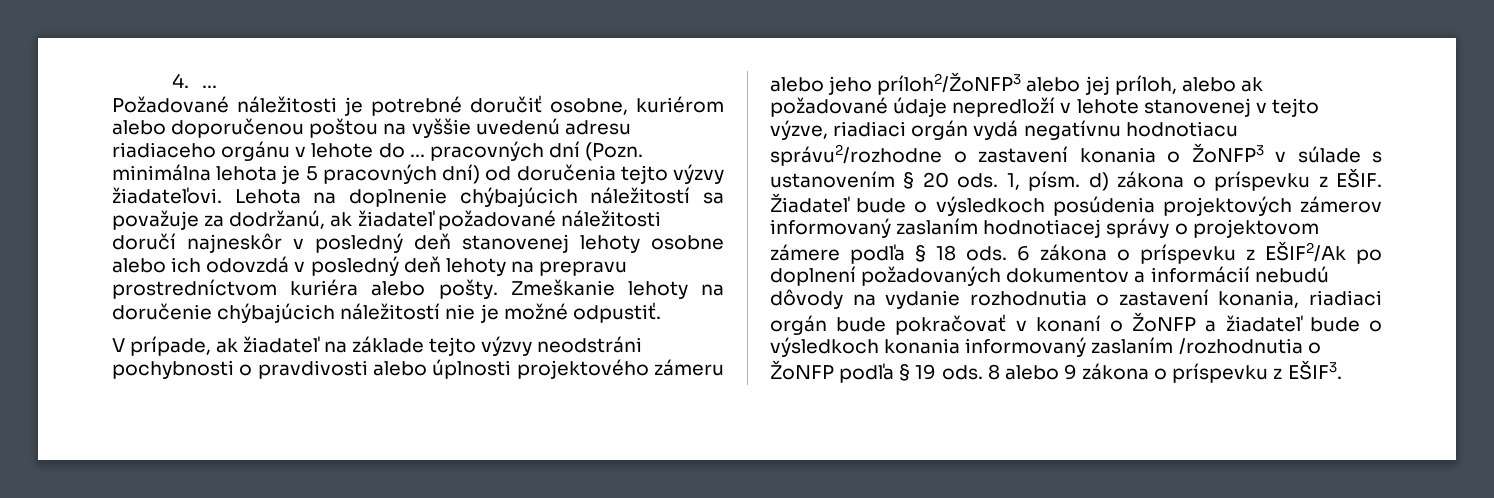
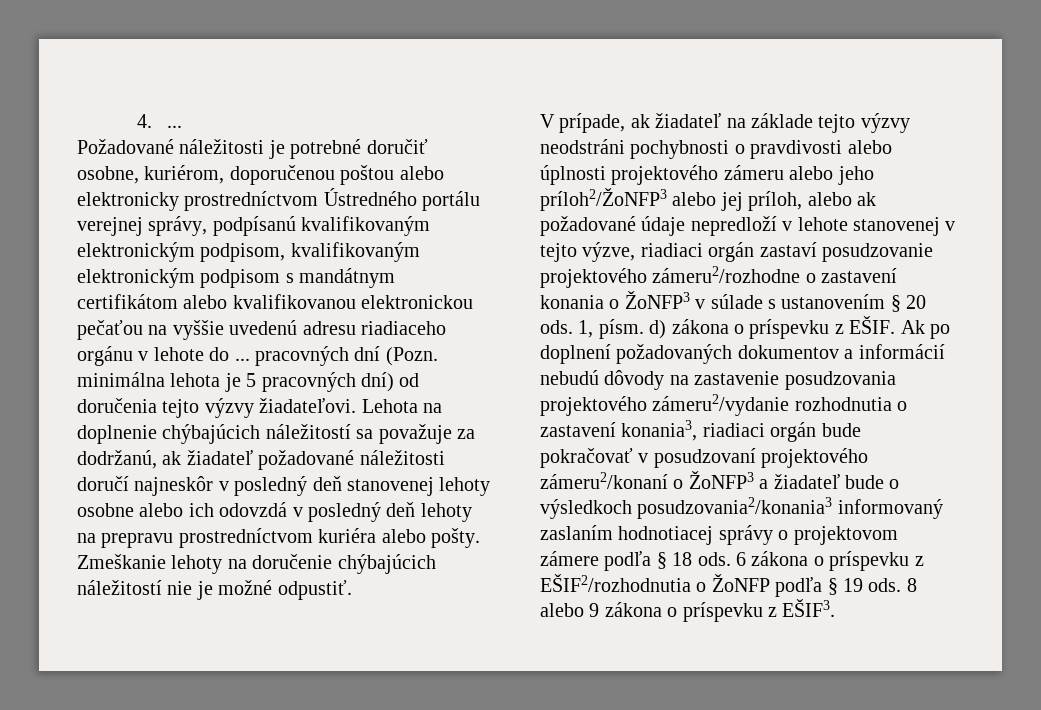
- Požadované náležitosti je potrebné doručiť osobne, kuriérom alebo doporučenou poštou na vyššie uvedenú adresu riadiaceho orgánu v lehote do ... pracovných dní (Pozn. minimálna lehota je 5 pracovných dní) od doručenia tejto výzvy žiadateľovi.
+ Požadované náležitosti je potrebné doručiť osobne, kuriérom, doporučenou poštou alebo elektronicky prostredníctvom Ústredného portálu verejnej správy, podpísanú kvalifikovaným elektronickým podpisom, kvalifikovaným elektronickým podpisom s mandátnym certifikátom alebo kvalifikovanou elektronickou pečaťou na vyššie uvedenú adresu riadiaceho orgánu v lehote do ... pracovných dní (Pozn. minimálna lehota je 5 pracovných dní) od doručenia tejto výzvy žiadateľovi.
- V prípade, ak žiadateľ na základe tejto výzvy neodstráni pochybnosti o pravdivosti alebo úplnosti projektového zámeru alebo jeho príloh2/ŽoNFP3 alebo jej príloh, alebo ak požadované údaje nepredloží v lehote stanovenej v tejto výzve, riadiaci orgán vydá negatívnu hodnotiacu správu2/rozhodne o zastavení konania o ŽoNFP3 v súlade s ustanovením § 20 ods.
+ V prípade, ak žiadateľ na základe tejto výzvy neodstráni pochybnosti o pravdivosti alebo úplnosti projektového zámeru alebo jeho príloh2/ŽoNFP3 alebo jej príloh, alebo ak požadované údaje nepredloží v lehote stanovenej v tejto výzve, riadiaci orgán zastaví posudzovanie projektového zámeru2/rozhodne o zastavení konania o ŽoNFP3 v súlade s ustanovením § 20 ods.
- Žiadateľ bude o výsledkoch posúdenia projektových zámerov informovaný zaslaním hodnotiacej správy o projektovom zámere podľa § 18 ods.
+ Ak po doplnení požadovaných dokumentov a informácií nebudú dôvody na zastavenie posudzovania projektového zámeru2/vydanie rozhodnutia o zastavení konania3, riadiaci orgán bude pokračovať v posudzovaní projektového zámeru2/konaní o ŽoNFP3 a žiadateľ bude o výsledkoch posudzovania2/konania3 informovaný zaslaním hodnotiacej správy o projektovom zámere podľa § 18 ods.
- 6 zákona o príspevku z EŠIF2/Ak po doplnení požadovaných dokumentov a informácií nebudú dôvody na vydanie rozhodnutia o zastavení konania, riadiaci orgán bude pokračovať v konaní o ŽoNFP a žiadateľ bude o výsledkoch konania informovaný zaslaním /rozhodnutia o ŽoNFP podľa § 19 ods.
+ 6 zákona o príspevku z EŠIF2/rozhodnutia o ŽoNFP podľa § 19 ods.

